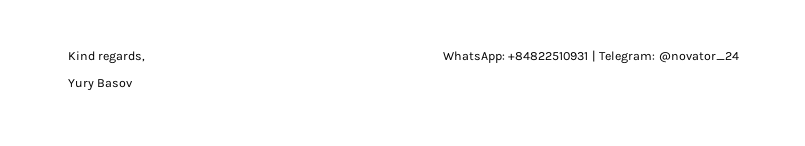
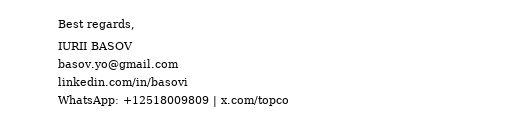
- Kind regards,
+ Best regards,
- Yury Basov
- WhatsApp: +84822510931 | Telegram: @novator_24
+ IURII BASOV
+ basov.yo@gmail.com
+ linkedin.com/in/basovi
+ WhatsApp: +12518009809 | x.com/topco

